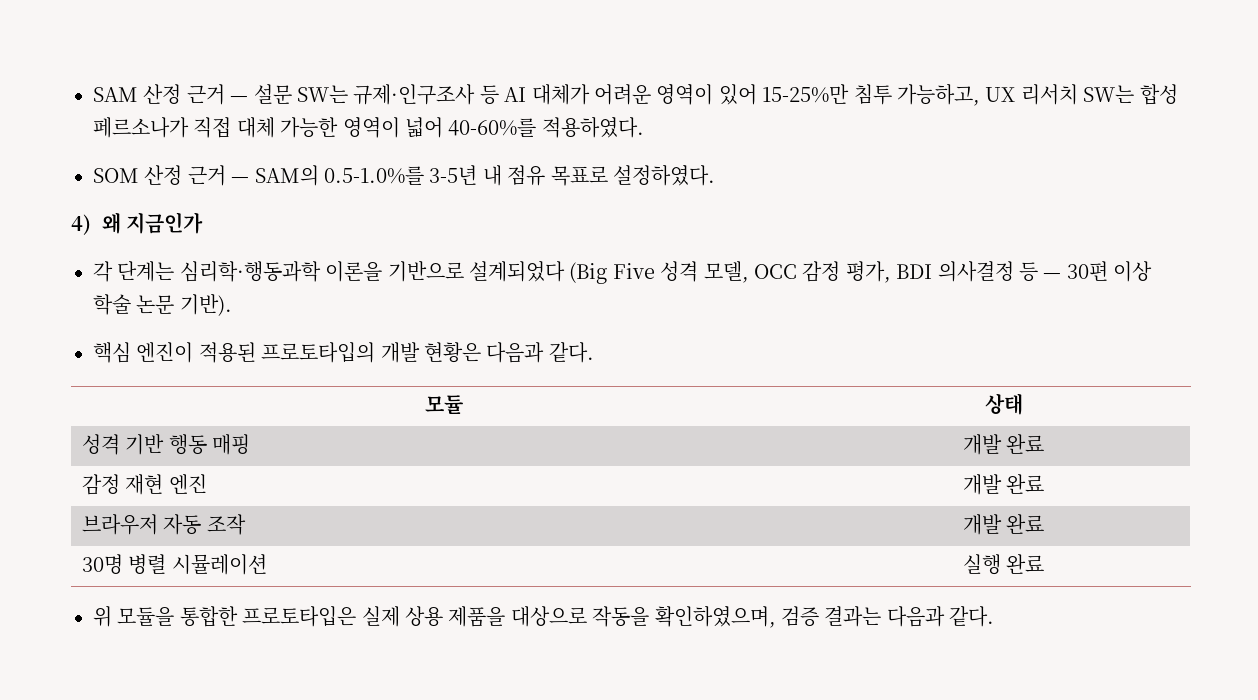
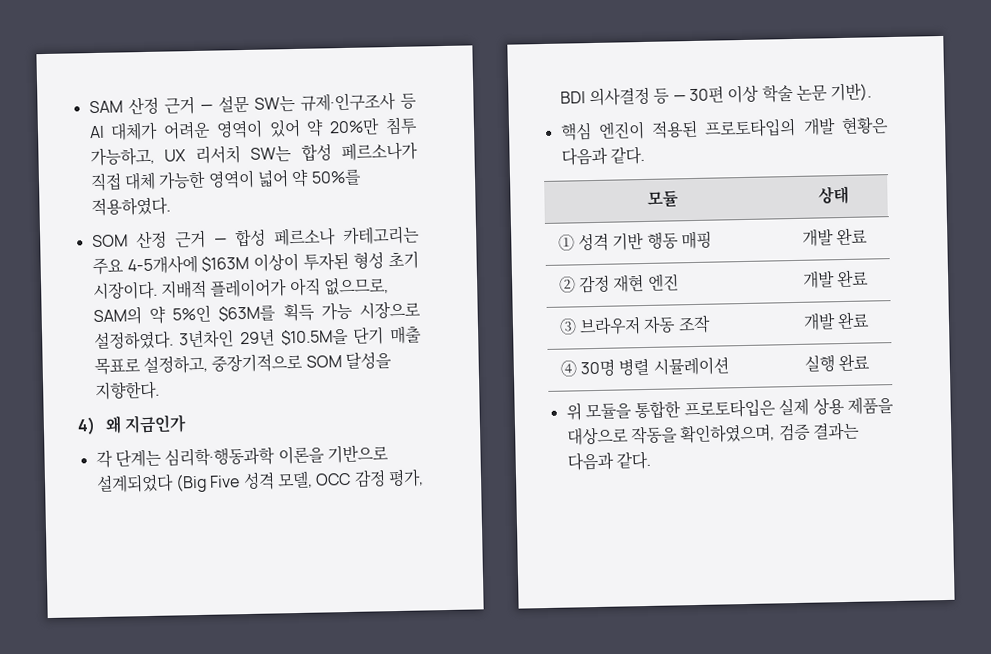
- SAM 산정 근거 — 설문 SW는 규제·인구조사 등 AI 대체가 어려운 영역이 있어 15-25%만 침투 가능하고, UX 리서치 SW는 합성 페르소나가 직접 대체 가능한 영역이 넓어 40-60%를 적용하였다.
+ SAM 산정 근거 — 설문 SW는 규제·인구조사 등 AI 대체가 어려운 영역이 있어 약 20%만 침투 가능하고, UX 리서치 SW는 합성 페르소나가 직접 대체 가능한 영역이 넓어 약 50%를 적용하였다.
- SOM 산정 근거 — SAM의 0.5-1.0%를 3-5년 내 점유 목표로 설정하였다.
+ SOM 산정 근거 — 합성 페르소나 카테고리는 주요 4-5개사에 $163M 이상이 투자된 형성 초기 시장이다. 지배적 플레이어가 아직 없으므로, SAM의 약 5%인 $63M를 획득 가능 시장으로 설정하였다. 3년차인 29년 $10.5M을 단기 매출 목표로 설정하고, 중장기적으로 SOM 달성을 지향한다.
- 성격 기반 행동 매핑 | 개발 완료
+ ① 성격 기반 행동 매핑 | 개발 완료
- 감정 재현 엔진 | 개발 완료
+ ② 감정 재현 엔진 | 개발 완료
- 브라우저 자동 조작 | 개발 완료
+ ③ 브라우저 자동 조작 | 개발 완료
- 30명 병렬 시뮬레이션 | 실행 완료
+ ④ 30명 병렬 시뮬레이션 | 실행 완료

